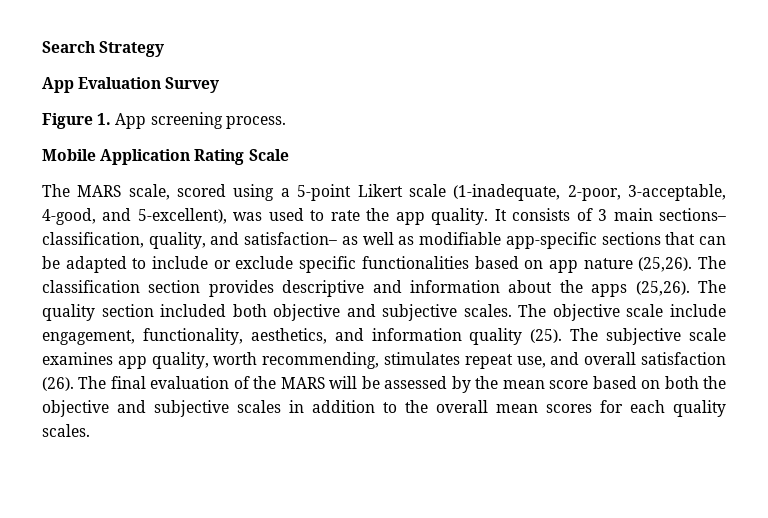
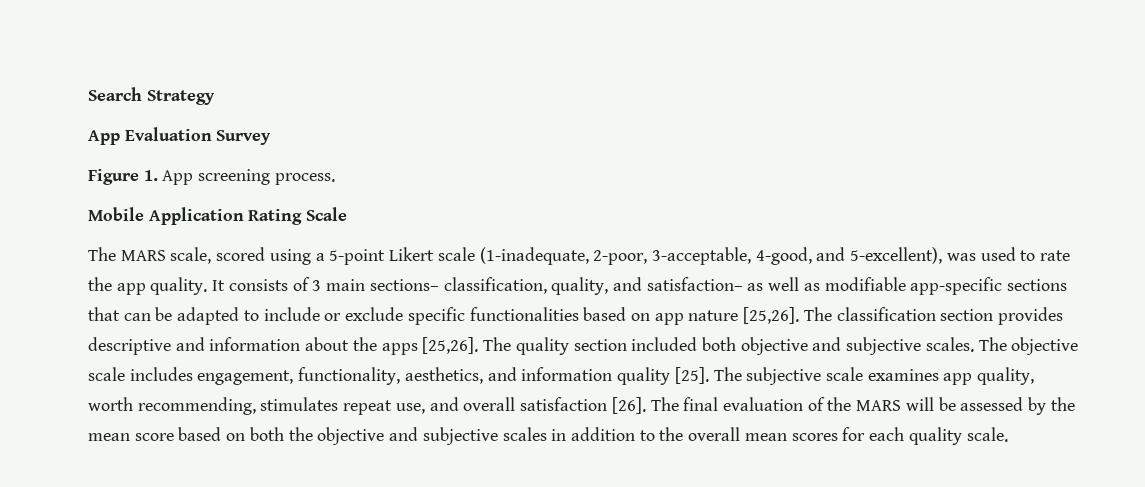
- It consists of 3 main sections– classification, quality, and satisfaction– as well as modifiable app-specific sections that can be adapted to include or exclude specific functionalities based on app nature (25,26).
+ It consists of 3 main sections– classification, quality, and satisfaction– as well as modifiable app-specific sections that can be adapted to include or exclude specific functionalities based on app nature [25,26].
- The classification section provides descriptive and information about the apps (25,26).
+ The classification section provides descriptive and information about the apps [25,26].
- The objective scale include engagement, functionality, aesthetics, and information quality (25).
+ The objective scale includes engagement, functionality, aesthetics, and information quality [25].
- The subjective scale examines app quality, worth recommending, stimulates repeat use, and overall satisfaction (26).
+ The subjective scale examines app quality, worth recommending, stimulates repeat use, and overall satisfaction [26].
- The final evaluation of the MARS will be assessed by the mean score based on both the objective and subjective scales in addition to the overall mean scores for each quality scales.
+ The final evaluation of the MARS will be assessed by the mean score based on both the objective and subjective scales in addition to the overall mean scores for each quality scale.

